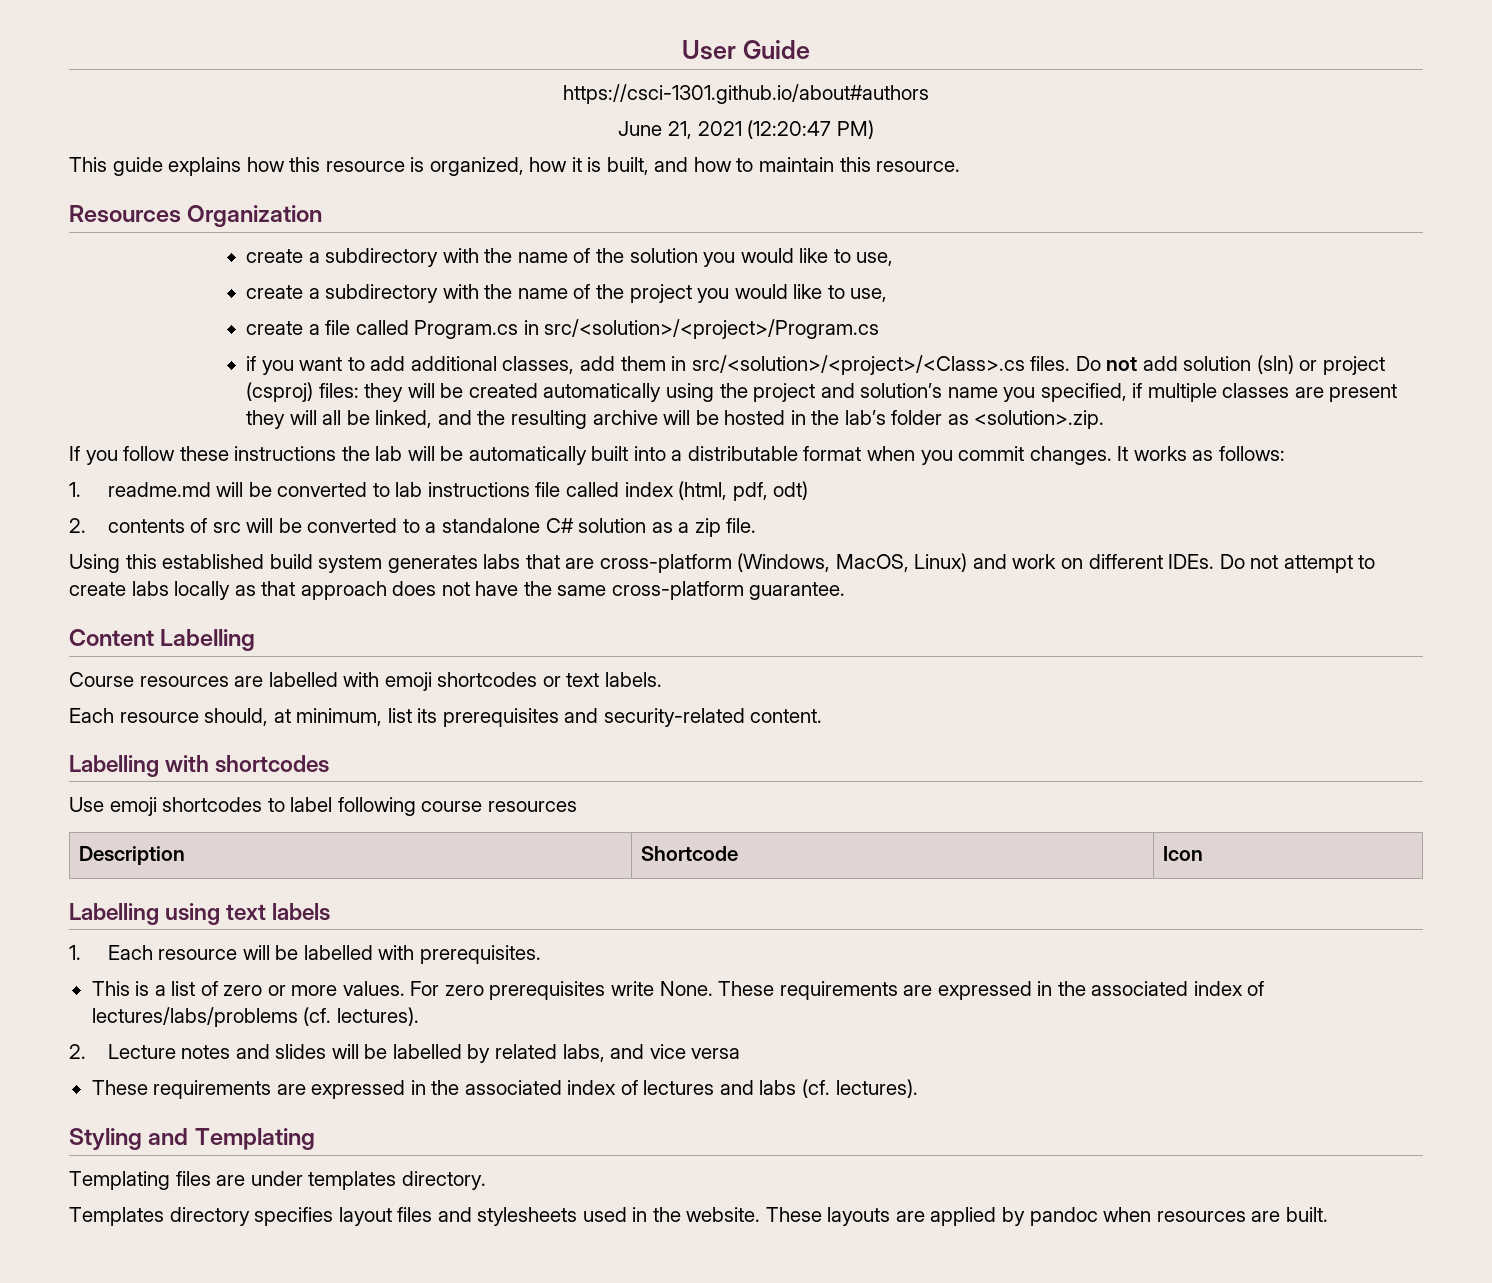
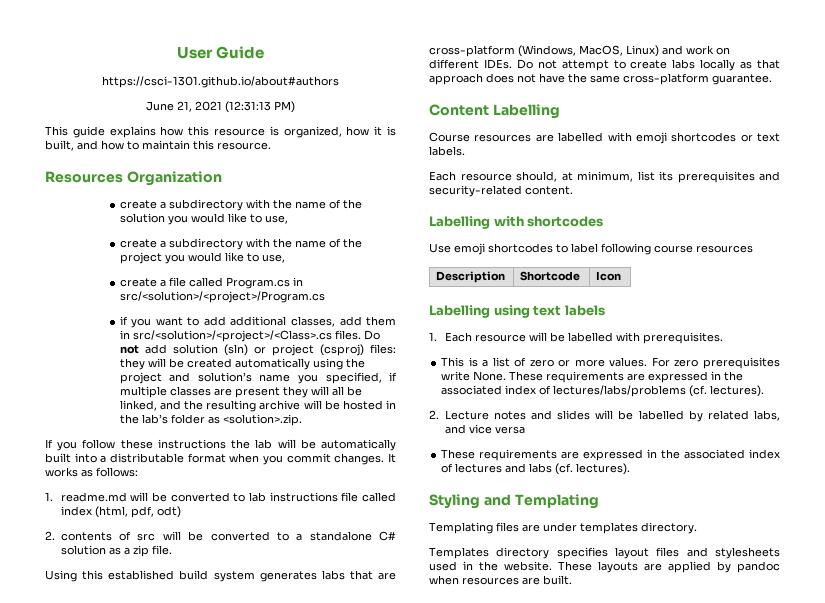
- June 21, 2021 (12:20:47 PM)
+ June 21, 2021 (12:31:13 PM)

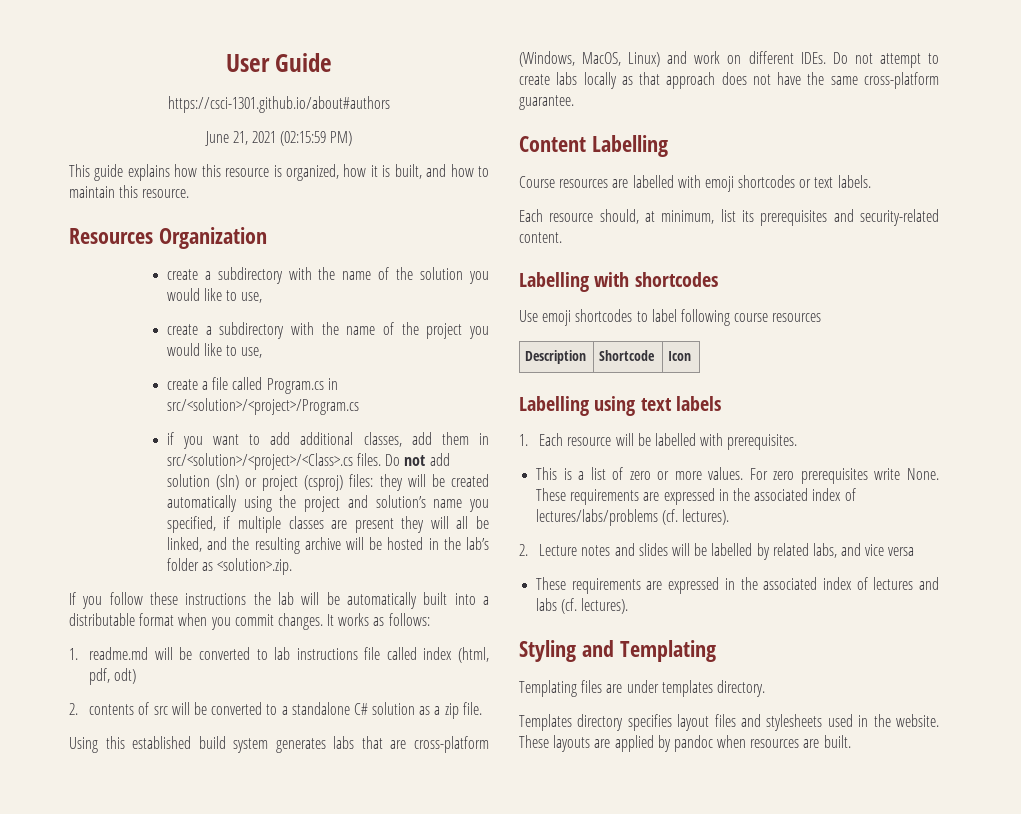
- June 21, 2021 (12:31:13 PM)
+ June 21, 2021 (02:15:59 PM)

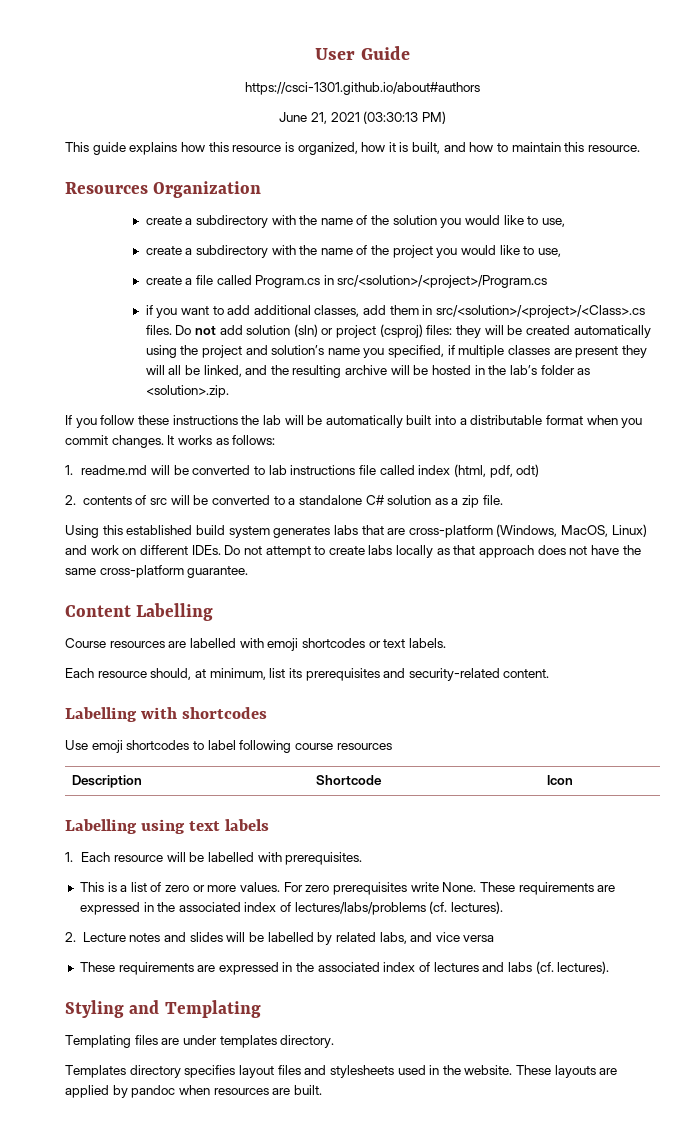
- June 21, 2021 (02:15:59 PM)
+ June 21, 2021 (03:30:13 PM)

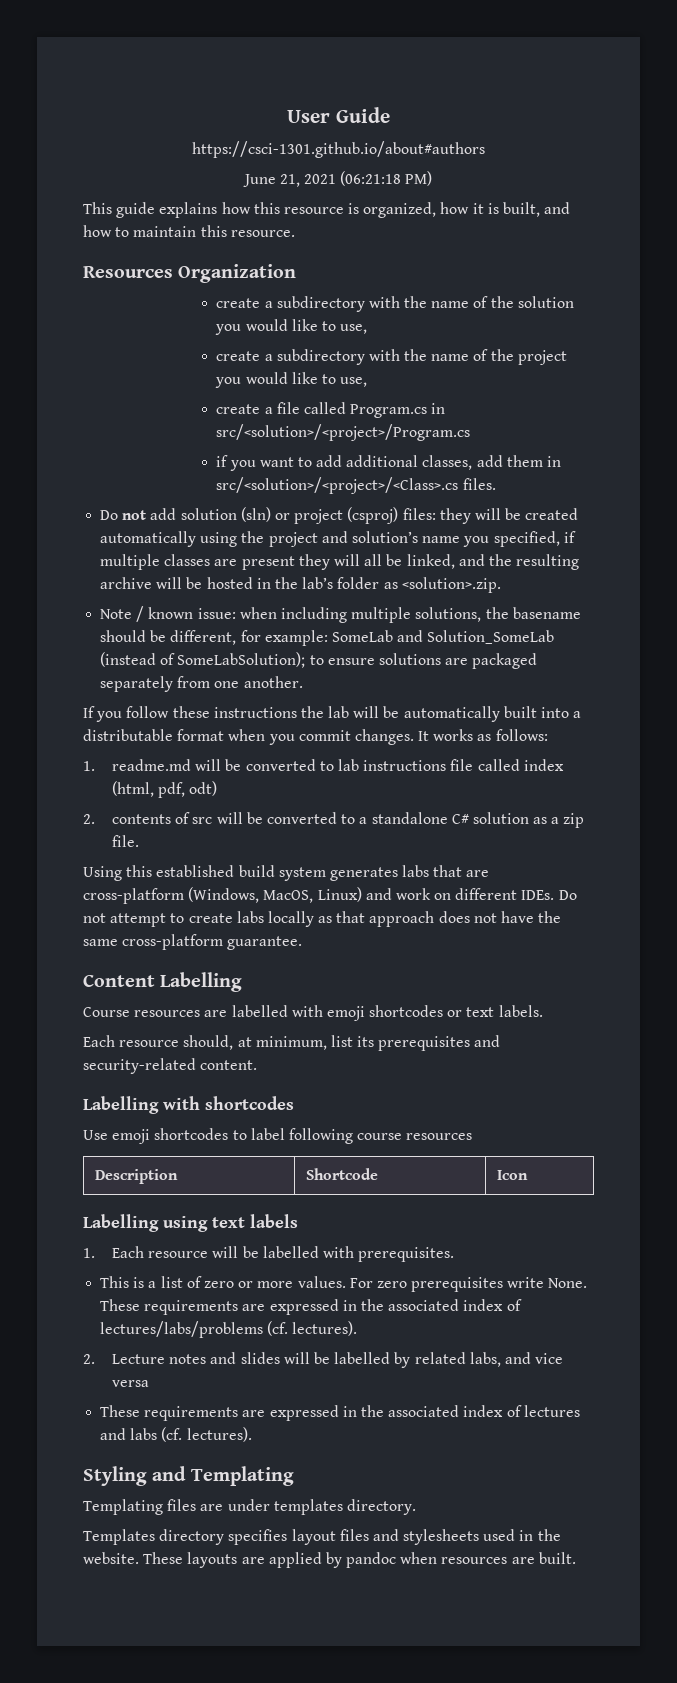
- June 21, 2021 (03:30:13 PM)
+ June 21, 2021 (06:21:18 PM)
- if you want to add additional classes, add them in src/<solution>/<project>/<Class>.cs files. Do not add solution (sln) or project (csproj) files: they will be created automatically using the project and solution’s name you specified, if multiple classes are present they will all be linked, and the resulting archive will be hosted in the lab’s folder as <solution>.zip.
+ if you want to add additional classes, add them in src/<solution>/<project>/<Class>.cs files.
+ Do not add solution (sln) or project (csproj) files: they will be created automatically using the project and solution’s name you specified, if multiple classes are present they will all be linked, and the resulting archive will be hosted in the lab’s folder as <solution>.zip.
+ Note / known issue: when including multiple solutions, the basename should be different, for example: SomeLab and Solution_SomeLab (instead of SomeLabSolution); to ensure solutions are packaged separately from one another.

